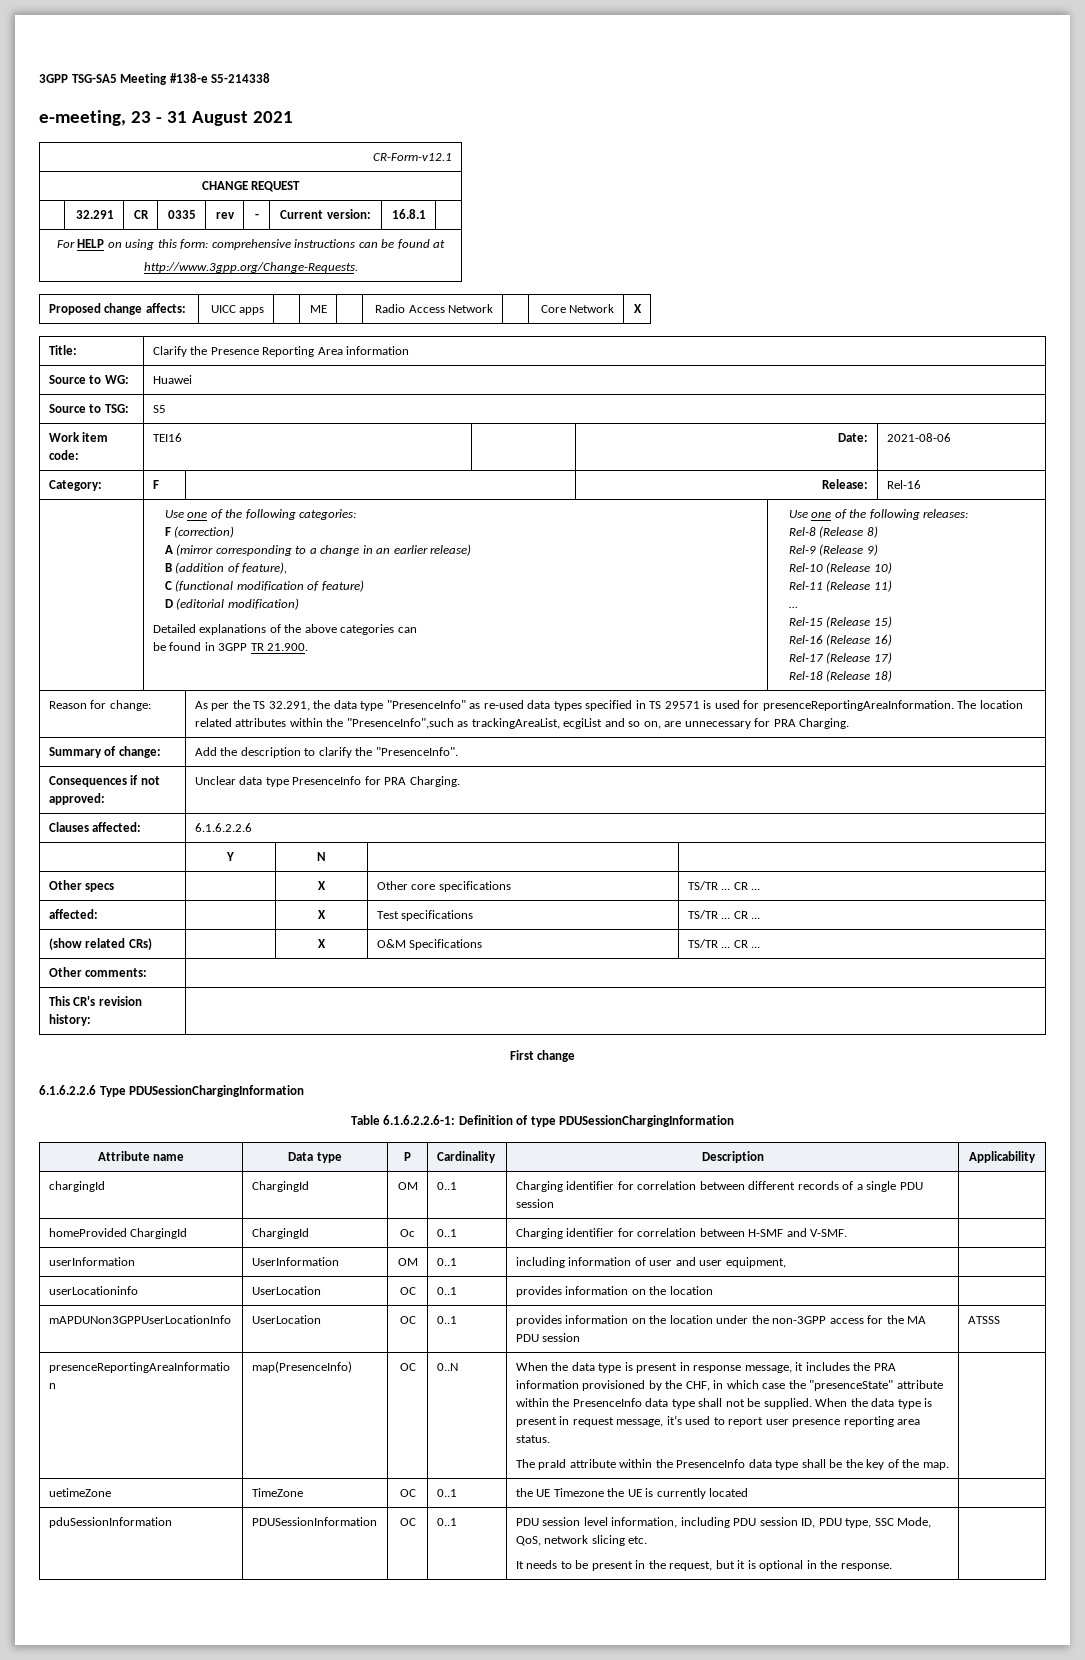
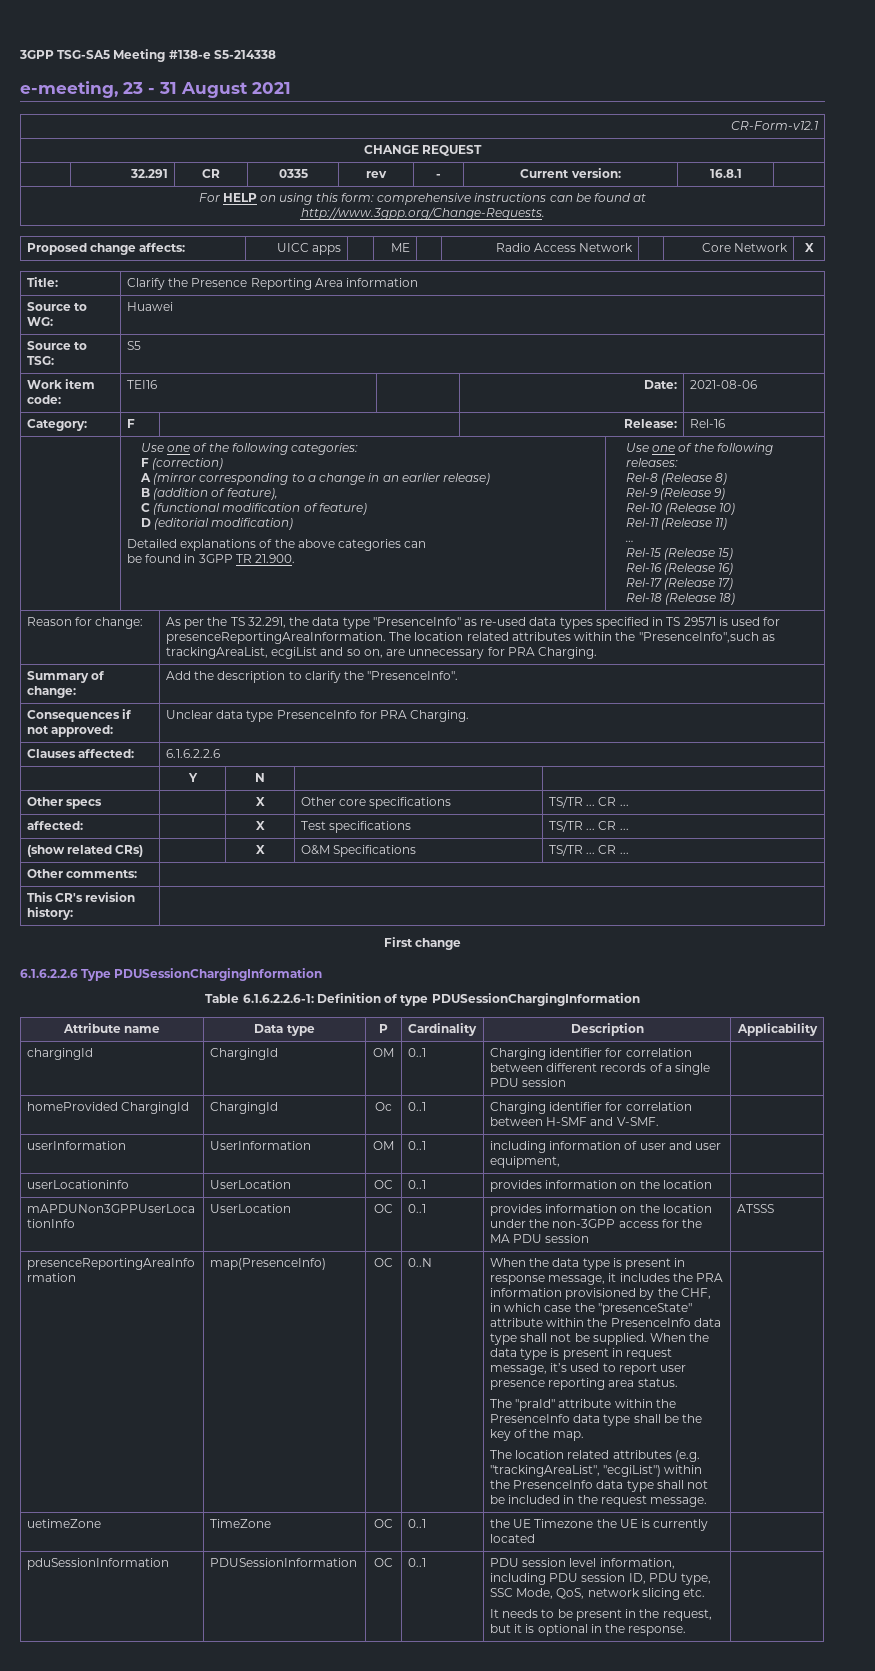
- The praId attribute within the PresenceInfo data type shall be the key of the map.
+ The "praId" attribute within the PresenceInfo data type shall be the key of the map.
+ The location related attributes (e.g. "trackingAreaList", "ecgiList") within the PresenceInfo data type shall not be included in the request message.

